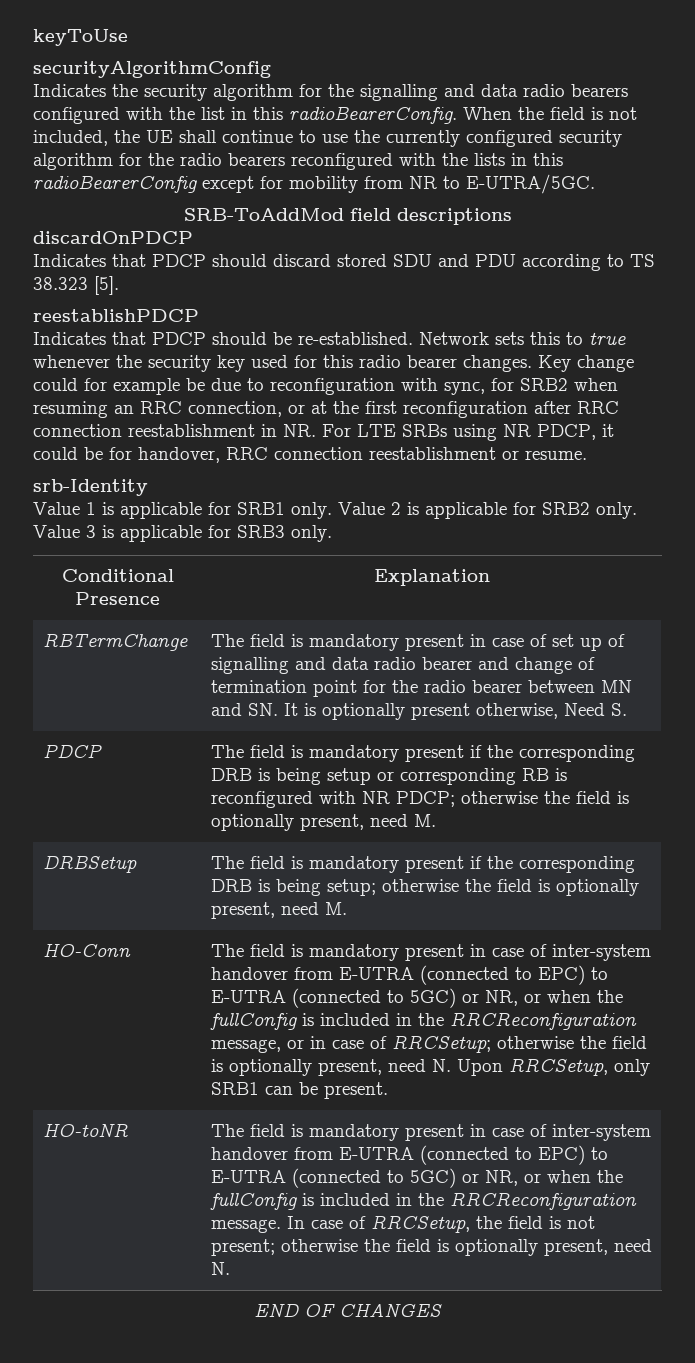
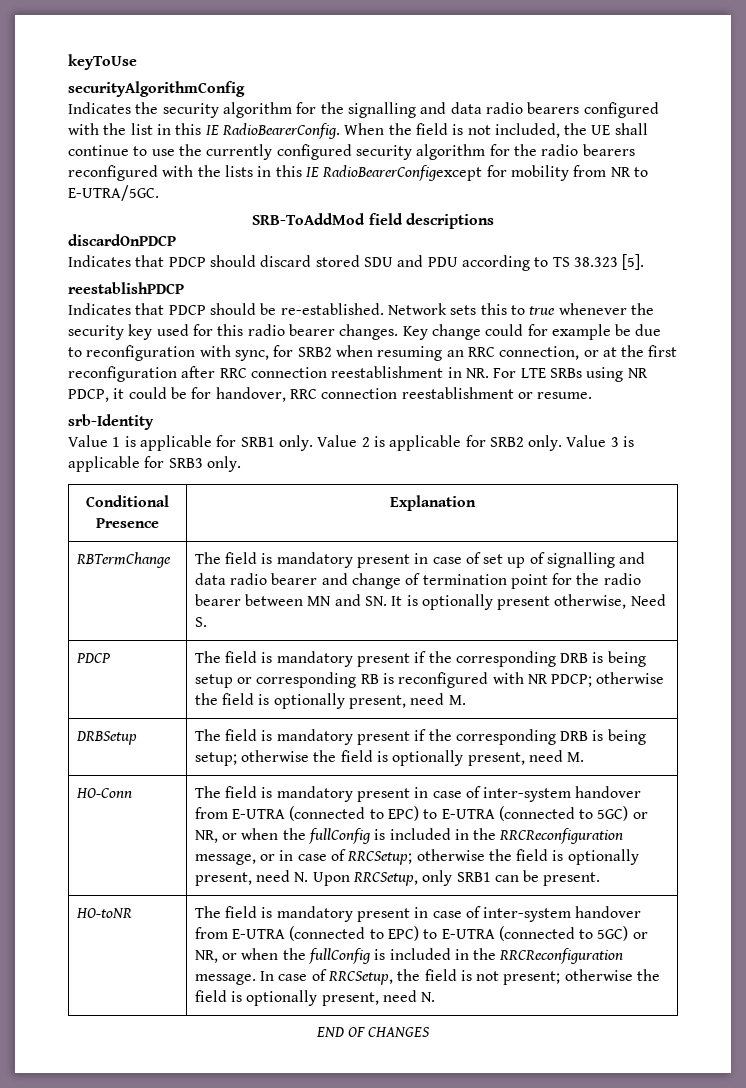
- Indicates the security algorithm for the signalling and data radio bearers configured with the list in this radioBearerConfig.
+ Indicates the security algorithm for the signalling and data radio bearers configured with the list in this IE RadioBearerConfig.
- When the field is not included, the UE shall continue to use the currently configured security algorithm for the radio bearers reconfigured with the lists in this radioBearerConfig except for mobility from NR to E-UTRA/5GC.
+ When the field is not included, the UE shall continue to use the currently configured security algorithm for the radio bearers reconfigured with the lists in this IE RadioBearerConfigexcept for mobility from NR to E-UTRA/5GC.

